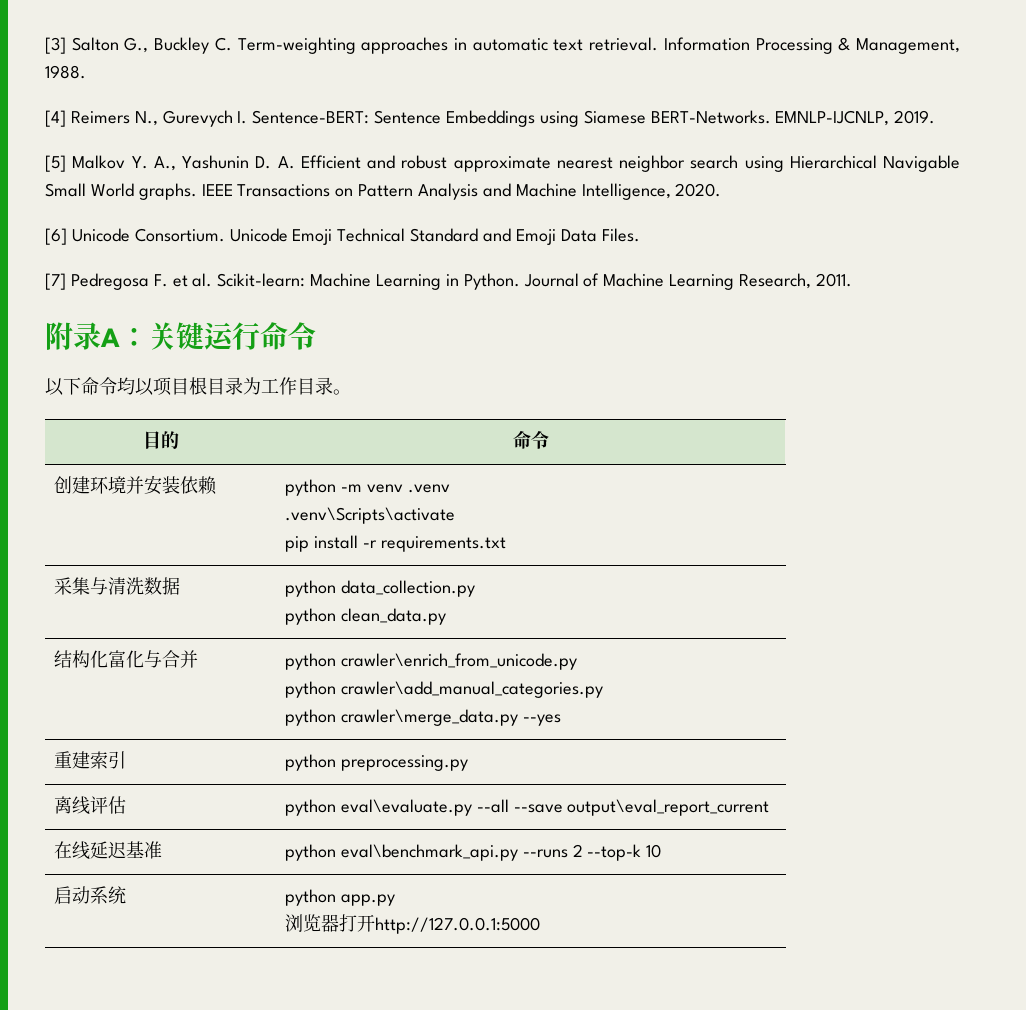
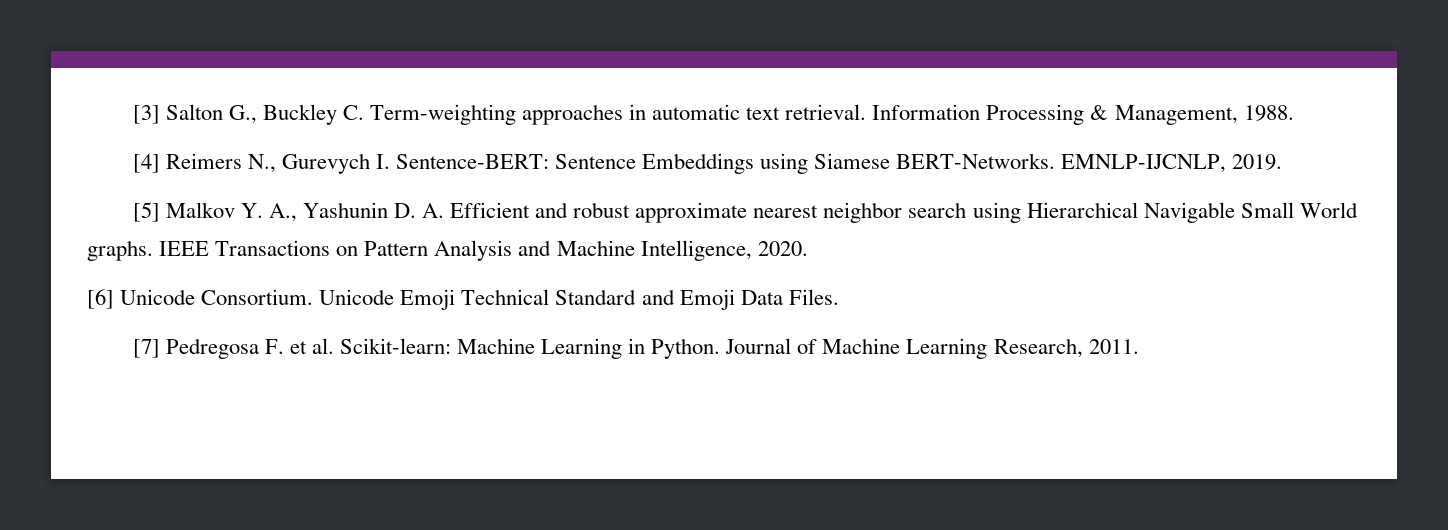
- 附录A：关键运行命令
- 以下命令均以项目根目录为工作目录。
- 目的 | 命令
- 创建环境并安装依赖 | python -m venv .venv
- .venv\Scripts\activate
- pip install -r requirements.txt
- 采集与清洗数据 | python data_collection.py
- python clean_data.py
- 结构化富化与合并 | python crawler\enrich_from_unicode.py
- python crawler\add_manual_categories.py
- python crawler\merge_data.py --yes
- 重建索引 | python preprocessing.py
- 离线评估 | python eval\evaluate.py --all --save output\eval_report_current
- 在线延迟基准 | python eval\benchmark_api.py --runs 2 --top-k 10
- 启动系统 | python app.py
- 浏览器打开http://127.0.0.1:5000

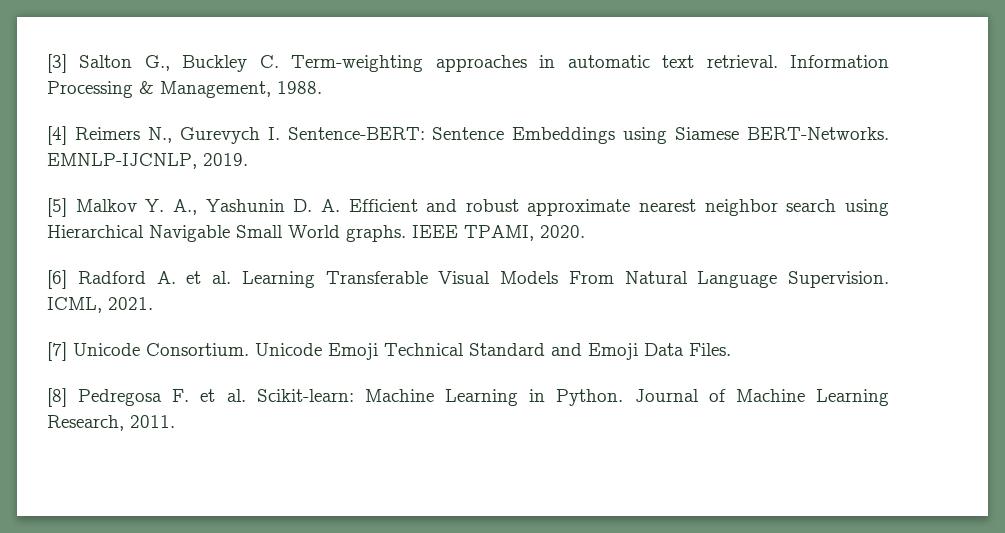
- IEEE Transactions on Pattern Analysis and Machine Intelligence, 2020.
- [6] Unicode Consortium.
+ IEEE TPAMI, 2020.
+ [6] Radford A. et al. Learning Transferable Visual Models From Natural Language Supervision. ICML, 2021.
+ [7] Unicode Consortium.
- [7] Pedregosa F. et al. Scikit-learn: Machine Learning in Python.
+ [8] Pedregosa F. et al. Scikit-learn: Machine Learning in Python.

